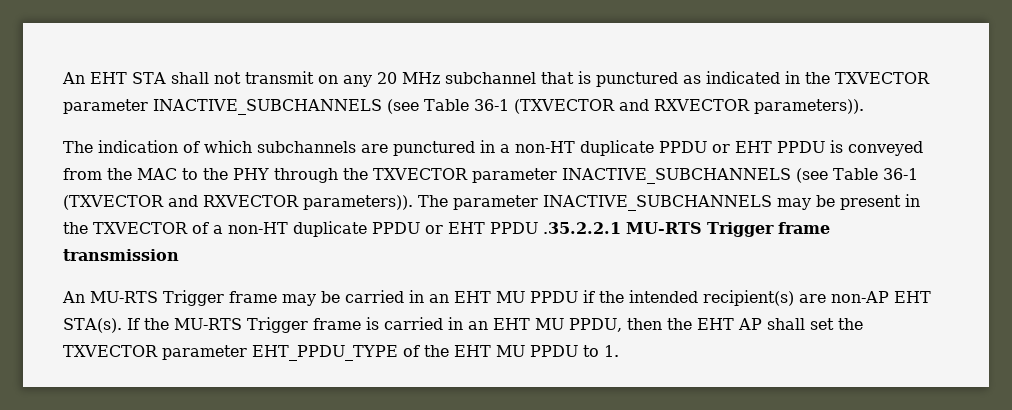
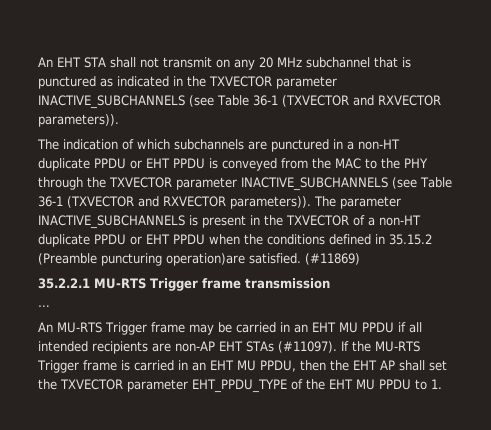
- The parameter INACTIVE_SUBCHANNELS may be present in the TXVECTOR of a non-HT duplicate PPDU or EHT PPDU .35.2.2.1 MU-RTS Trigger frame transmission
+ The parameter INACTIVE_SUBCHANNELS is present in the TXVECTOR of a non-HT duplicate PPDU or EHT PPDU when the conditions defined in 35.15.2 (Preamble puncturing operation)are satisfied. (#11869)
+ 35.2.2.1 MU-RTS Trigger frame transmission
+ …
- An MU-RTS Trigger frame may be carried in an EHT MU PPDU if the intended recipient(s) are non-AP EHT STA(s).
+ An MU-RTS Trigger frame may be carried in an EHT MU PPDU if all intended recipients are non-AP EHT STAs (#11097).

